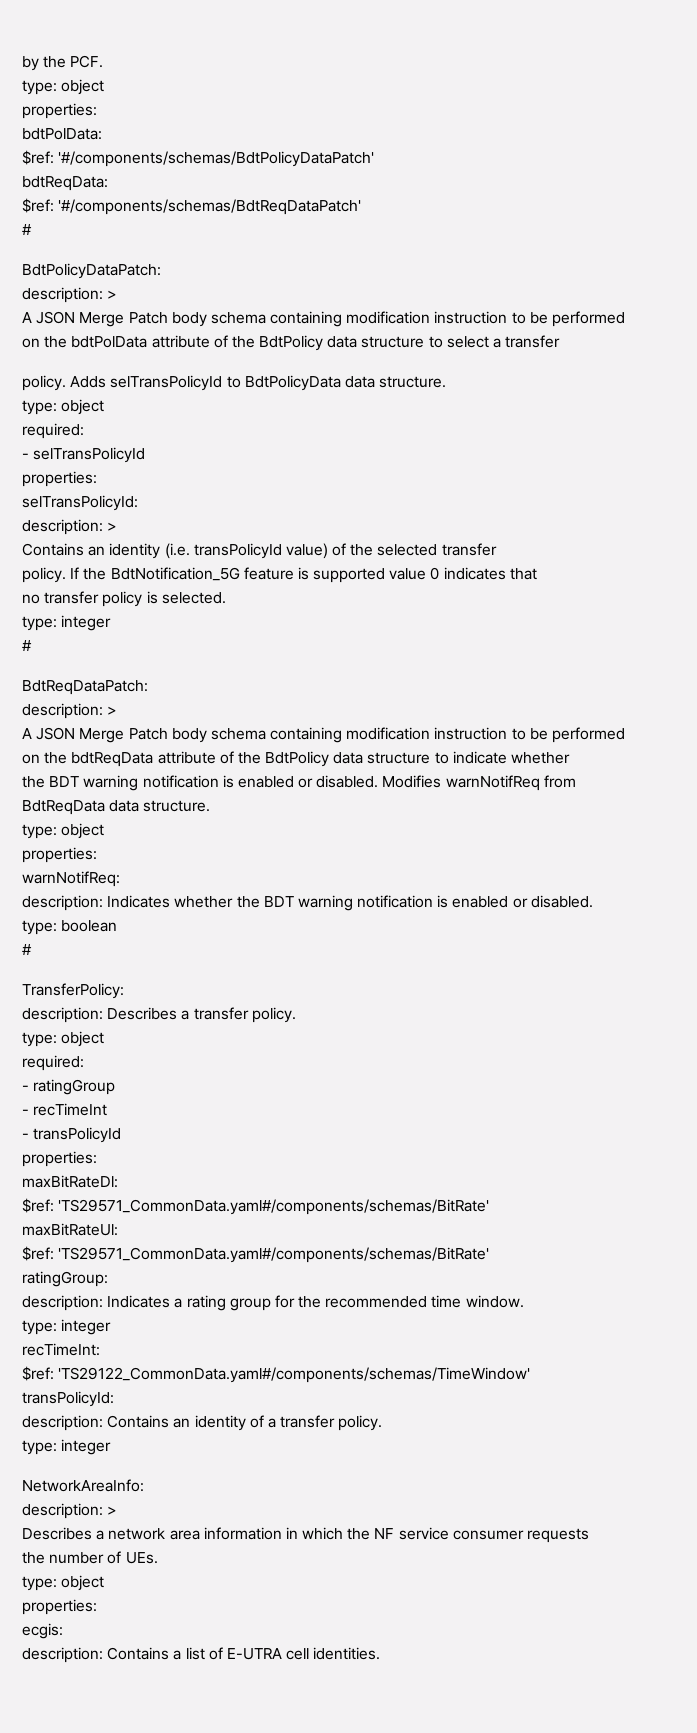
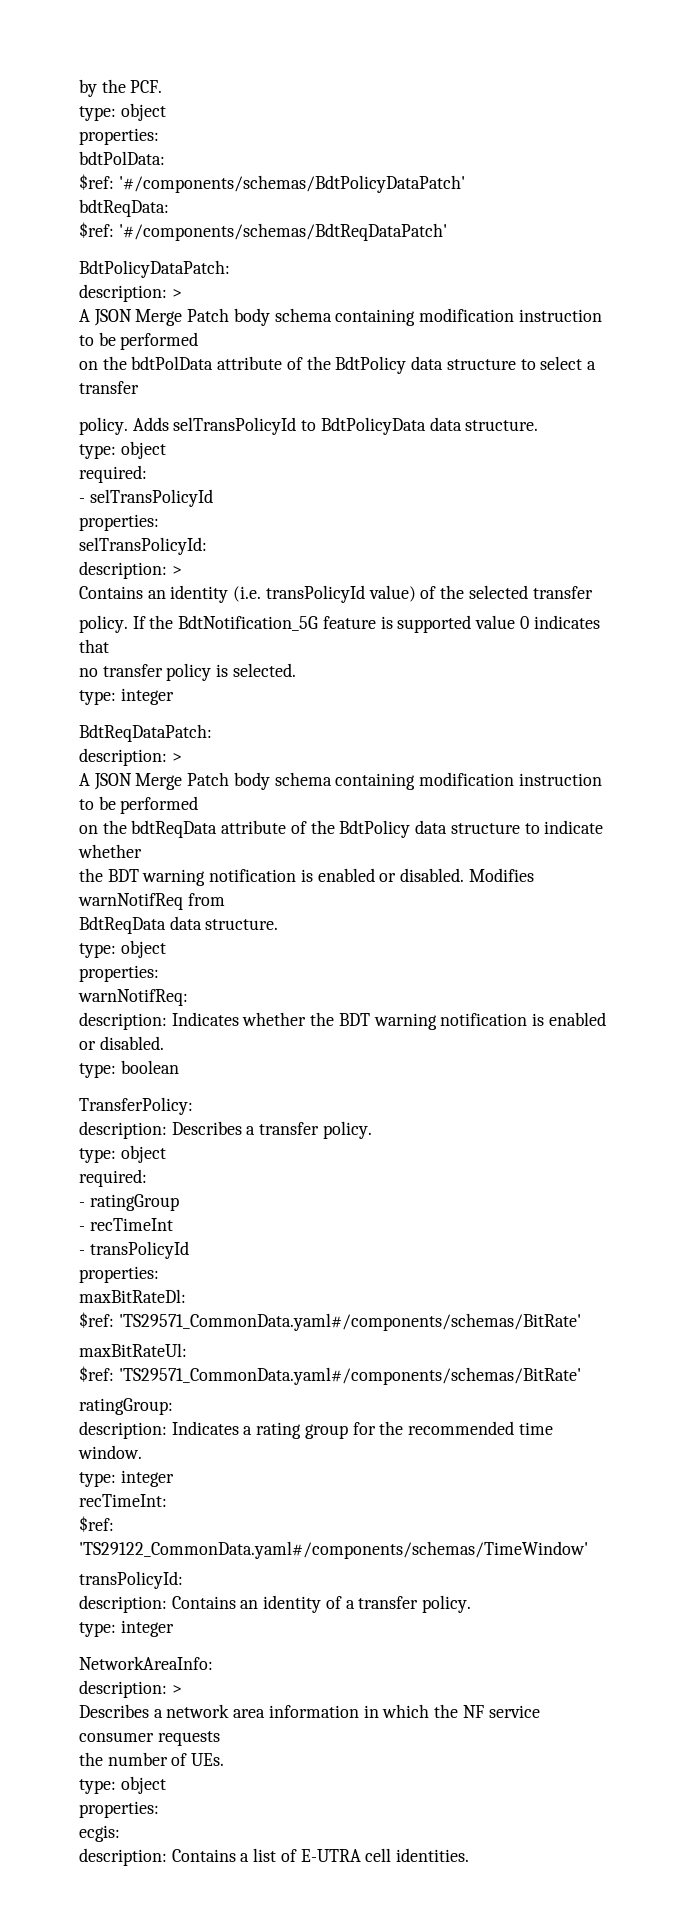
  $ref: '#/components/schemas/BdtReqDataPatch'
- #
  no transfer policy is selected.
  type: integer
- #
  type: boolean
- #

